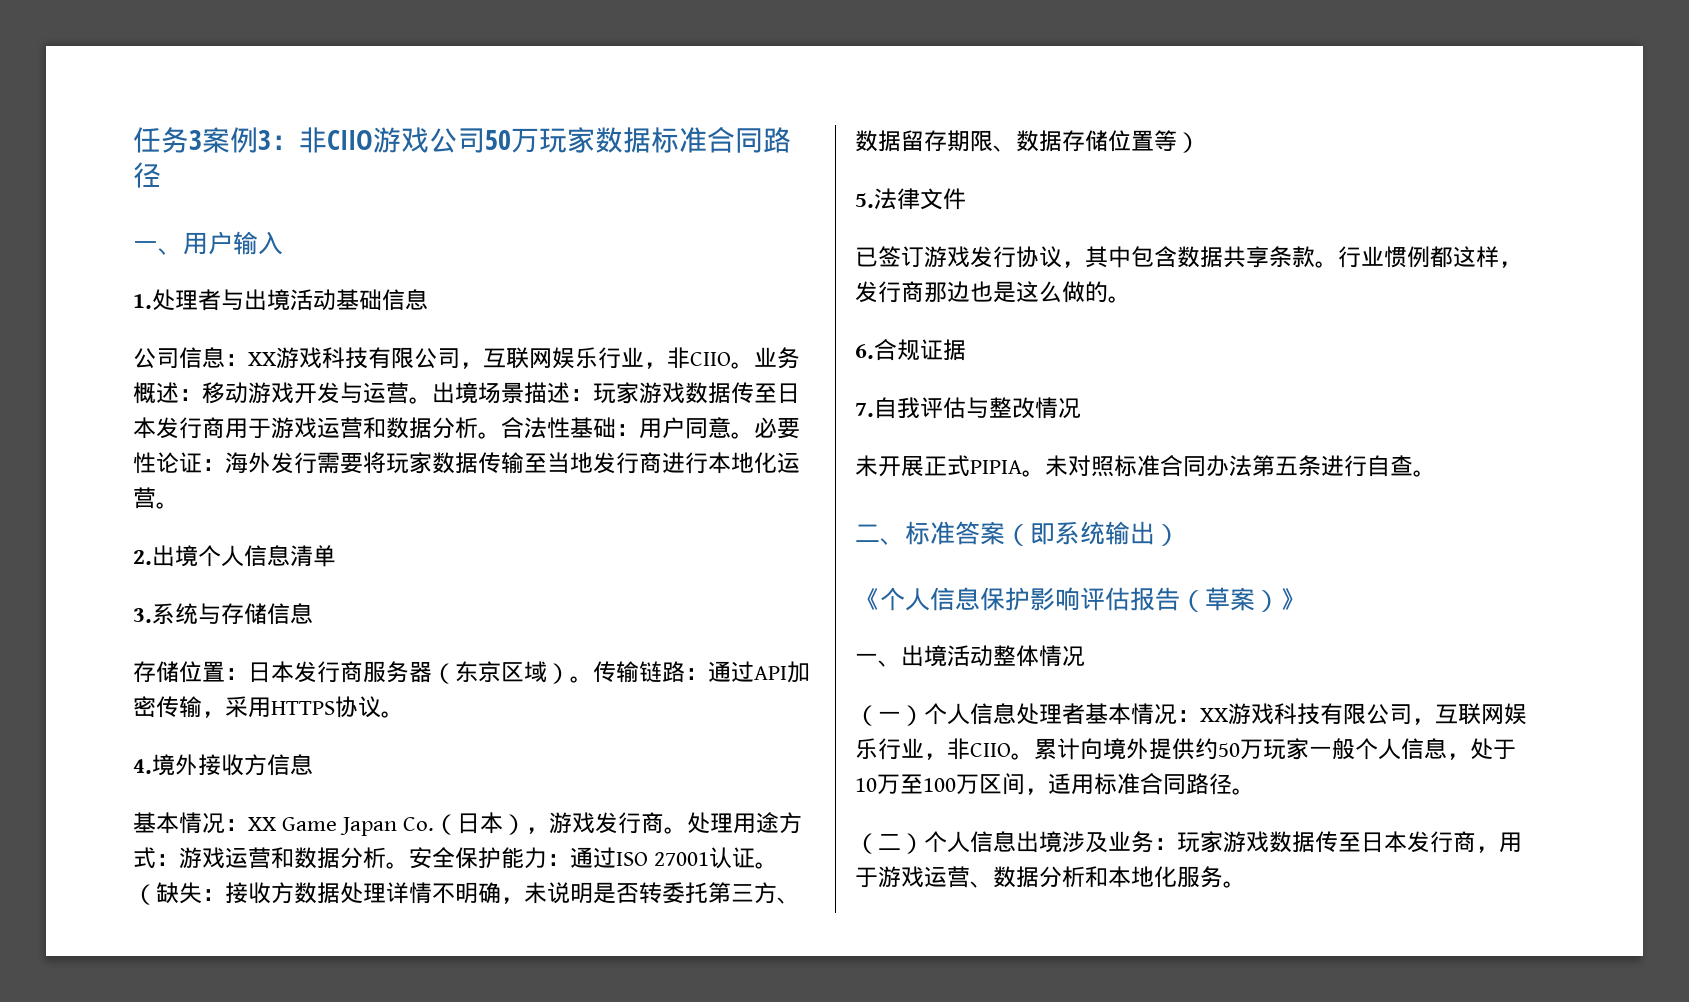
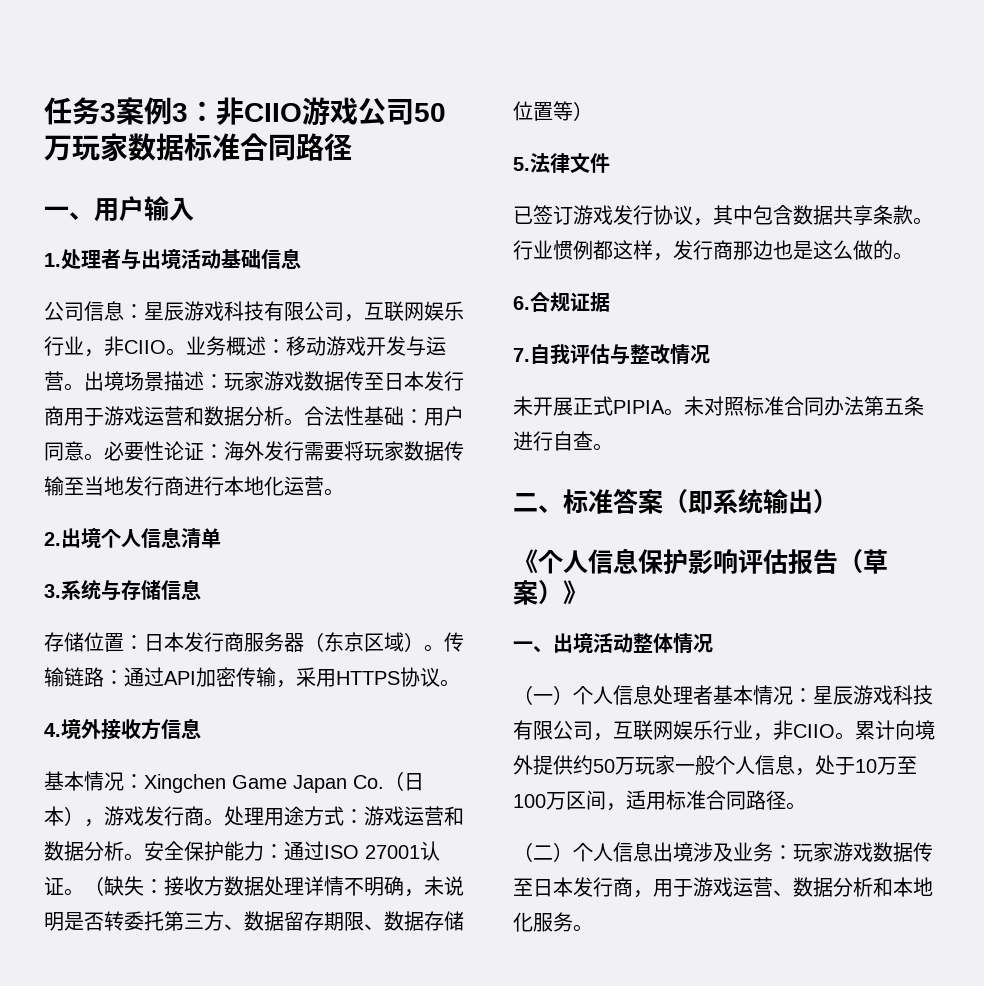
- 公司信息：XX游戏科技有限公司，互联网娱乐行业，非CIIO。
+ 公司信息：星辰游戏科技有限公司，互联网娱乐行业，非CIIO。
- 基本情况：XX Game Japan Co.（日本），游戏发行商。
+ 基本情况：Xingchen Game Japan Co.（日本），游戏发行商。
- （一）个人信息处理者基本情况：XX游戏科技有限公司，互联网娱乐行业，非CIIO。
+ （一）个人信息处理者基本情况：星辰游戏科技有限公司，互联网娱乐行业，非CIIO。

